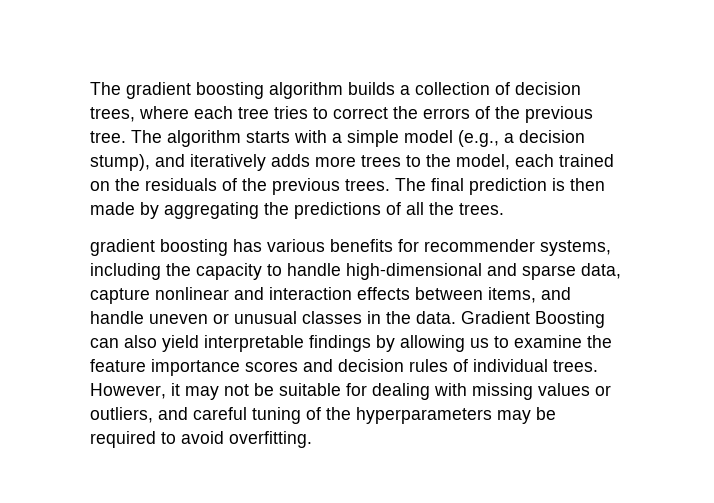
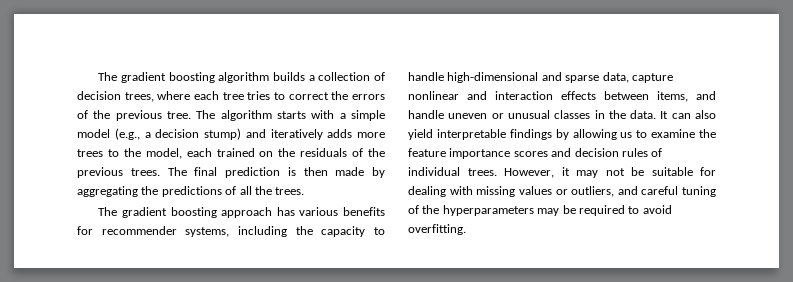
- The algorithm starts with a simple model (e.g., a decision stump), and iteratively adds more trees to the model, each trained on the residuals of the previous trees.
+ The algorithm starts with a simple model (e.g., a decision stump) and iteratively adds more trees to the model, each trained on the residuals of the previous trees.
- gradient boosting has various benefits for recommender systems, including the capacity to handle high-dimensional and sparse data, capture nonlinear and interaction effects between items, and handle uneven or unusual classes in the data.
+ The gradient boosting approach has various benefits for recommender systems, including the capacity to handle high-dimensional and sparse data, capture nonlinear and interaction effects between items, and handle uneven or unusual classes in the data.
- Gradient Boosting can also yield interpretable findings by allowing us to examine the feature importance scores and decision rules of individual trees.
+ It can also yield interpretable findings by allowing us to examine the feature importance scores and decision rules of individual trees.

